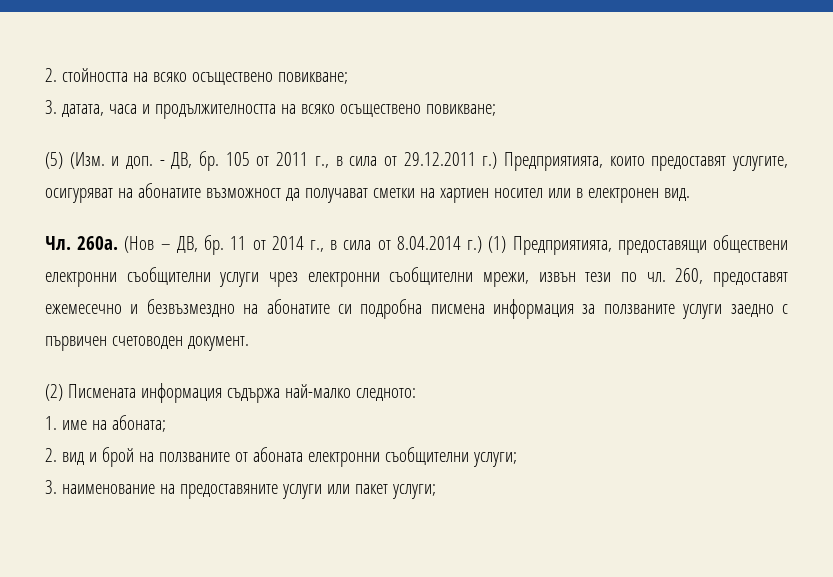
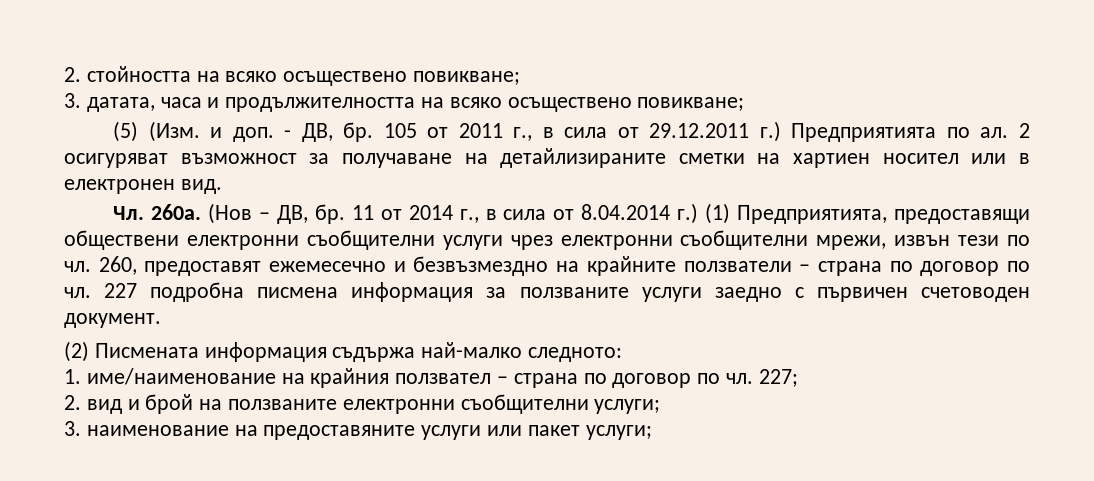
- 105 от 2011 г., в сила от 29.12.2011 г.) Предприятията, които предоставят услугите, осигуряват на абонатите възможност да получават сметки на хартиен носител или в електронен вид.
+ 105 от 2011 г., в сила от 29.12.2011 г.) Предприятията по ал. 2 осигуряват възможност за получаване на детайлизираните сметки на хартиен носител или в електронен вид.
- 260, предоставят ежемесечно и безвъзмездно на абонатите си подробна писмена информация за ползваните услуги заедно с първичен счетоводен документ.
+ 260, предоставят ежемесечно и безвъзмездно на крайните ползватели – страна по договор по чл. 227 подробна писмена информация за ползваните услуги заедно с първичен счетоводен документ.
- 1. име на абоната;
+ 1. име/наименование на крайния ползвател – страна по договор по чл. 227;
- 2. вид и брой на ползваните от абоната електронни съобщителни услуги;
+ 2. вид и брой на ползваните електронни съобщителни услуги;

